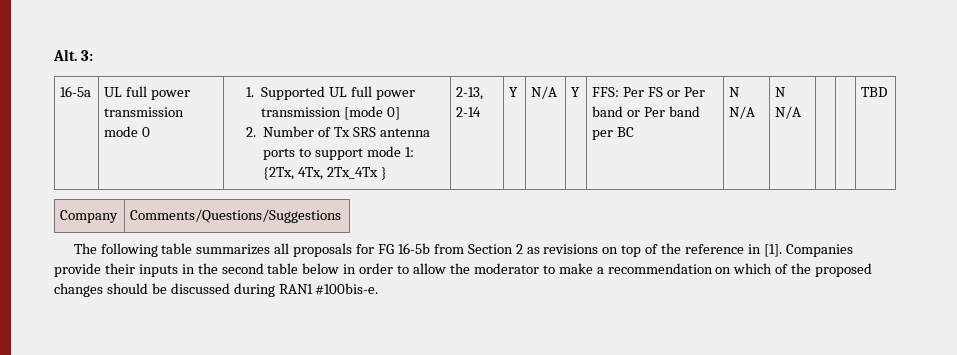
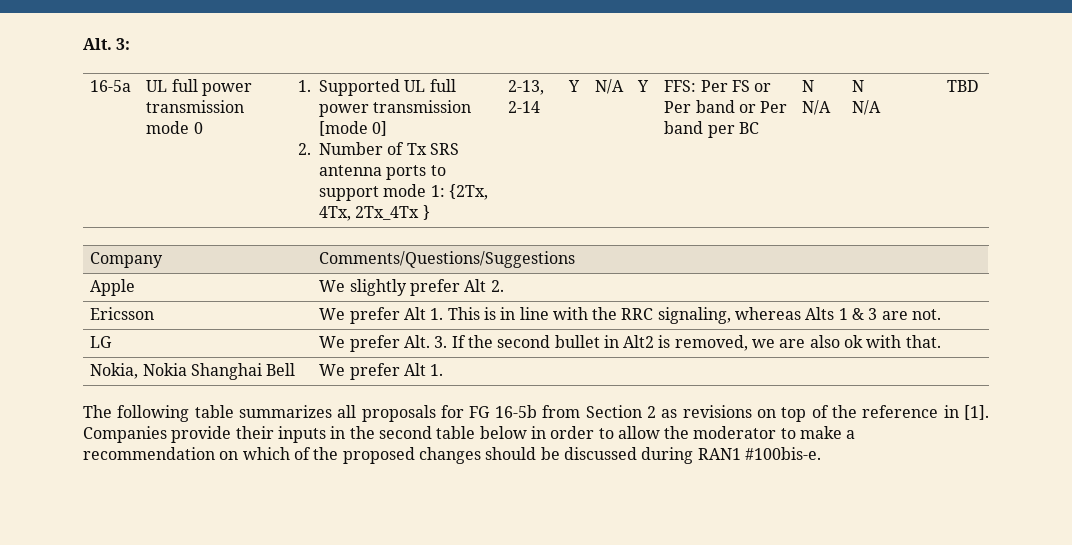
+ Apple | We slightly prefer Alt 2.
+ Ericsson | We prefer Alt 1. This is in line with the RRC signaling, whereas Alts 1 & 3 are not.
+ LG | We prefer Alt. 3. If the second bullet in Alt2 is removed, we are also ok with that.
+ Nokia, Nokia Shanghai Bell | We prefer Alt 1.

